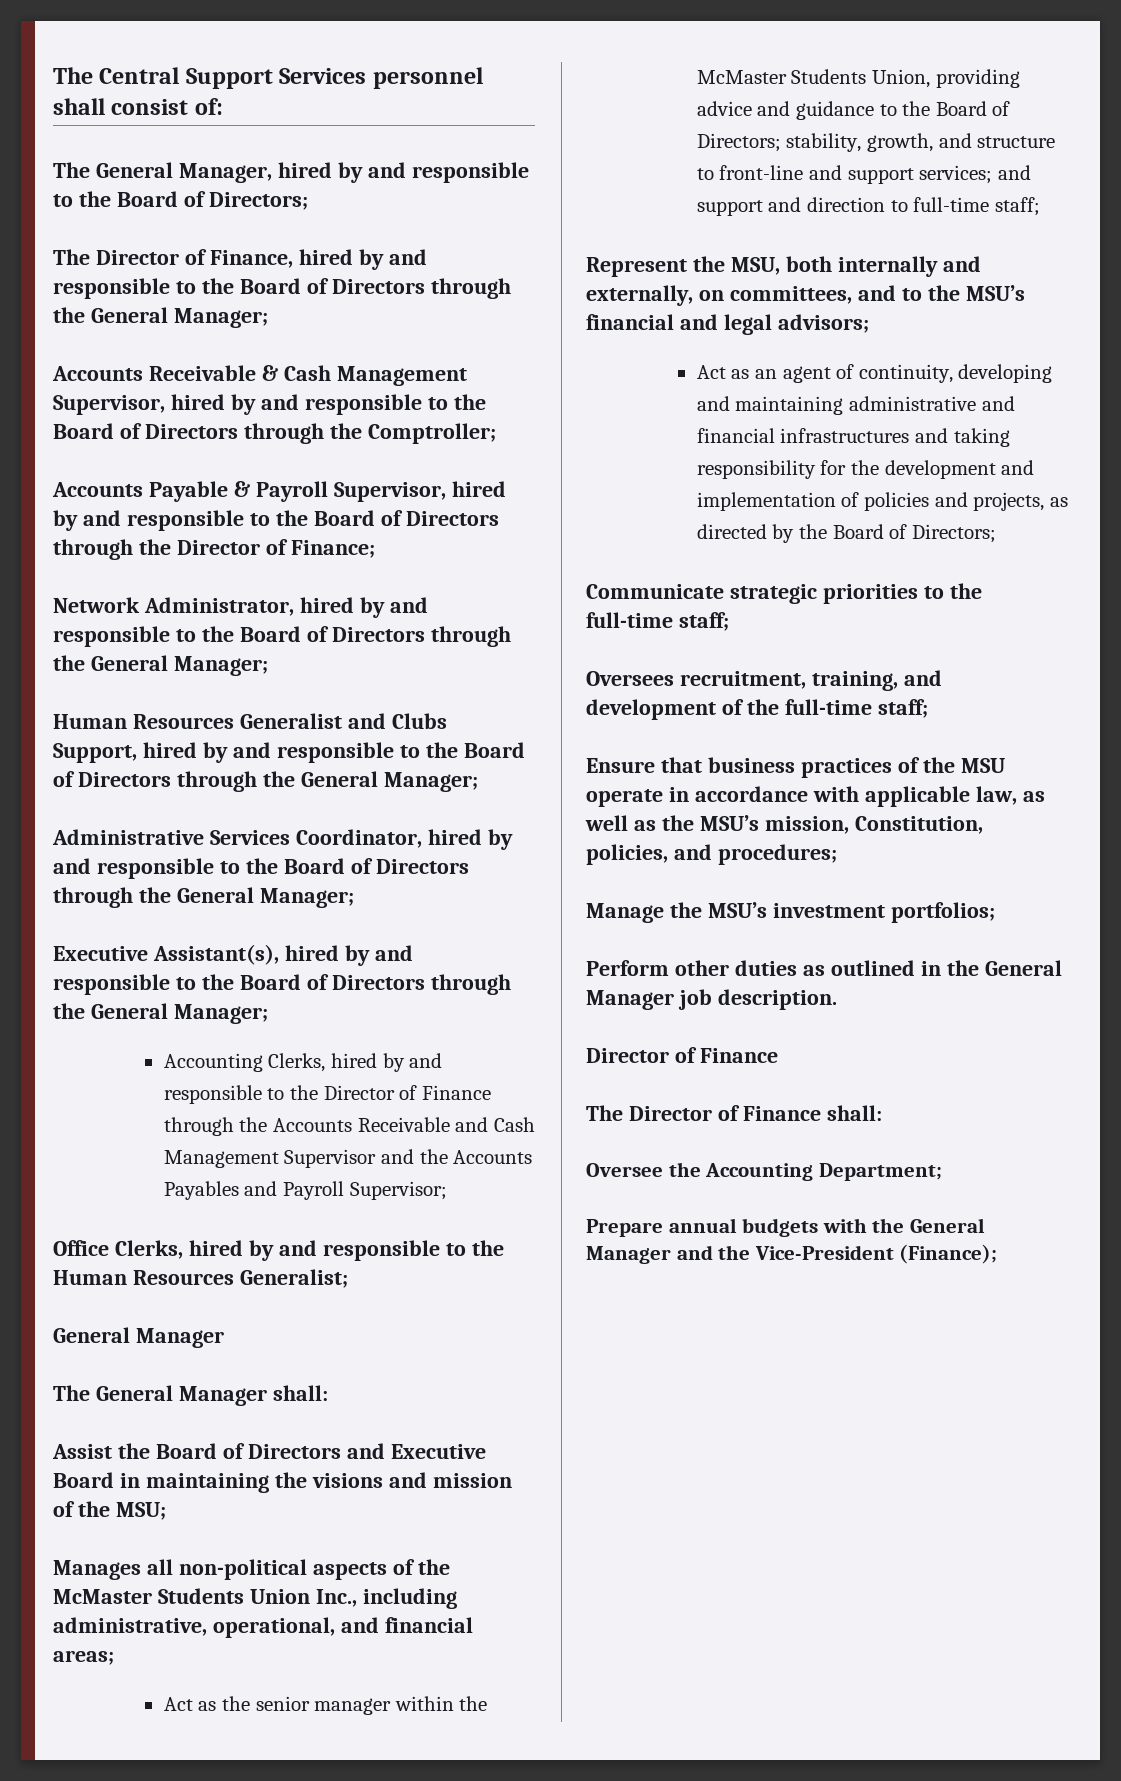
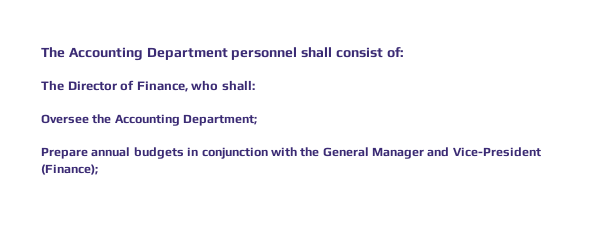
- The Central Support Services personnel shall consist of:
+ The Accounting Department personnel shall consist of:
- The General Manager, hired by and responsible to the Board of Directors;
- The Director of Finance, hired by and responsible to the Board of Directors through the General Manager;
- Accounts Receivable & Cash Management Supervisor, hired by and responsible to the Board of Directors through the Comptroller;
- Accounts Payable & Payroll Supervisor, hired by and responsible to the Board of Directors through the Director of Finance;
- Network Administrator, hired by and responsible to the Board of Directors through the General Manager;
- Human Resources Generalist and Clubs Support, hired by and responsible to the Board of Directors through the General Manager;
- Administrative Services Coordinator, hired by and responsible to the Board of Directors through the General Manager;
- Executive Assistant(s), hired by and responsible to the Board of Directors through the General Manager;
- Accounting Clerks, hired by and responsible to the Director of Finance through the Accounts Receivable and Cash Management Supervisor and the Accounts Payables and Payroll Supervisor;
- Office Clerks, hired by and responsible to the Human Resources Generalist;
- General Manager
- The General Manager shall:
- Assist the Board of Directors and Executive Board in maintaining the visions and mission of the MSU;
- Manages all non-political aspects of the McMaster Students Union Inc., including administrative, operational, and financial areas;
- Act as the senior manager within the McMaster Students Union, providing advice and guidance to the Board of Directors; stability, growth, and structure to front-line and support services; and support and direction to full-time staff;
- Represent the MSU, both internally and externally, on committees, and to the MSU’s financial and legal advisors;
- Act as an agent of continuity, developing and maintaining administrative and financial infrastructures and taking responsibility for the development and implementation of policies and projects, as directed by the Board of Directors;
- Communicate strategic priorities to the full-time staff;
- Oversees recruitment, training, and development of the full-time staff;
- Ensure that business practices of the MSU operate in accordance with applicable law, as well as the MSU’s mission, Constitution, policies, and procedures;
- Manage the MSU’s investment portfolios;
- Perform other duties as outlined in the General Manager job description.
- Director of Finance
- The Director of Finance shall:
+ The Director of Finance, who shall:
- Prepare annual budgets with the General Manager and the Vice-President (Finance);
+ Prepare annual budgets in conjunction with the General Manager and Vice-President (Finance);

